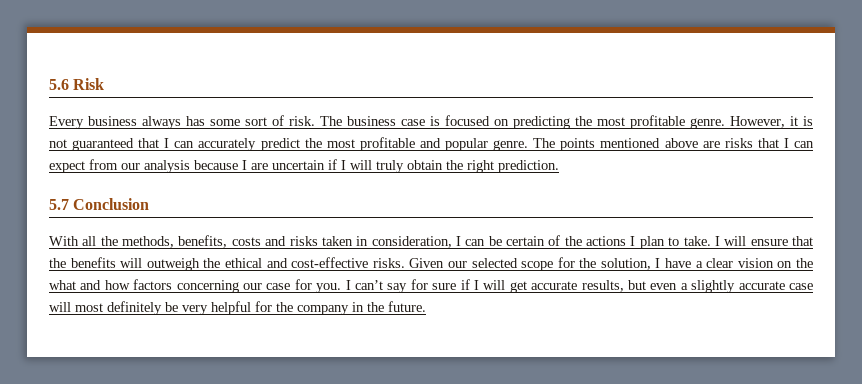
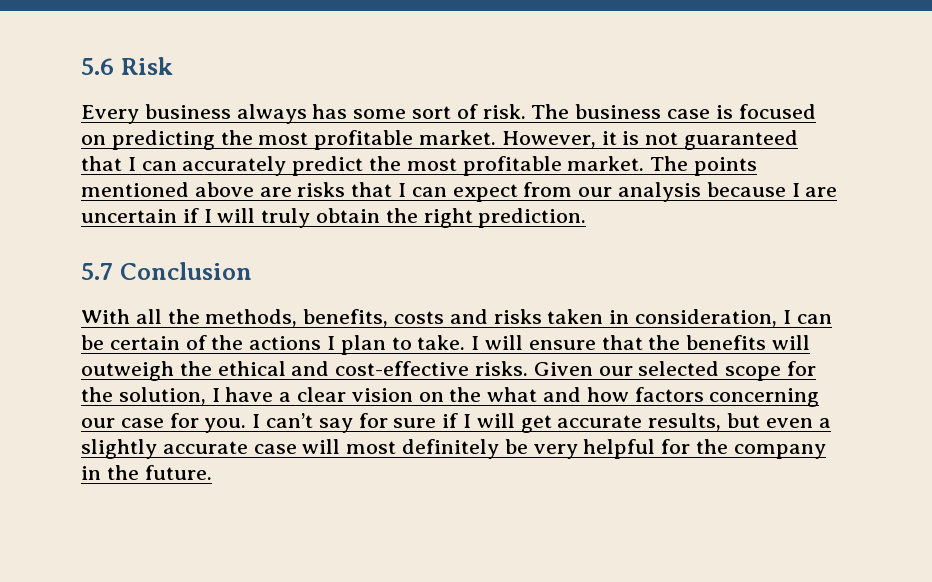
- The business case is focused on predicting the most profitable genre.
+ The business case is focused on predicting the most profitable market.
- However, it is not guaranteed that I can accurately predict the most profitable and popular genre.
+ However, it is not guaranteed that I can accurately predict the most profitable market.

